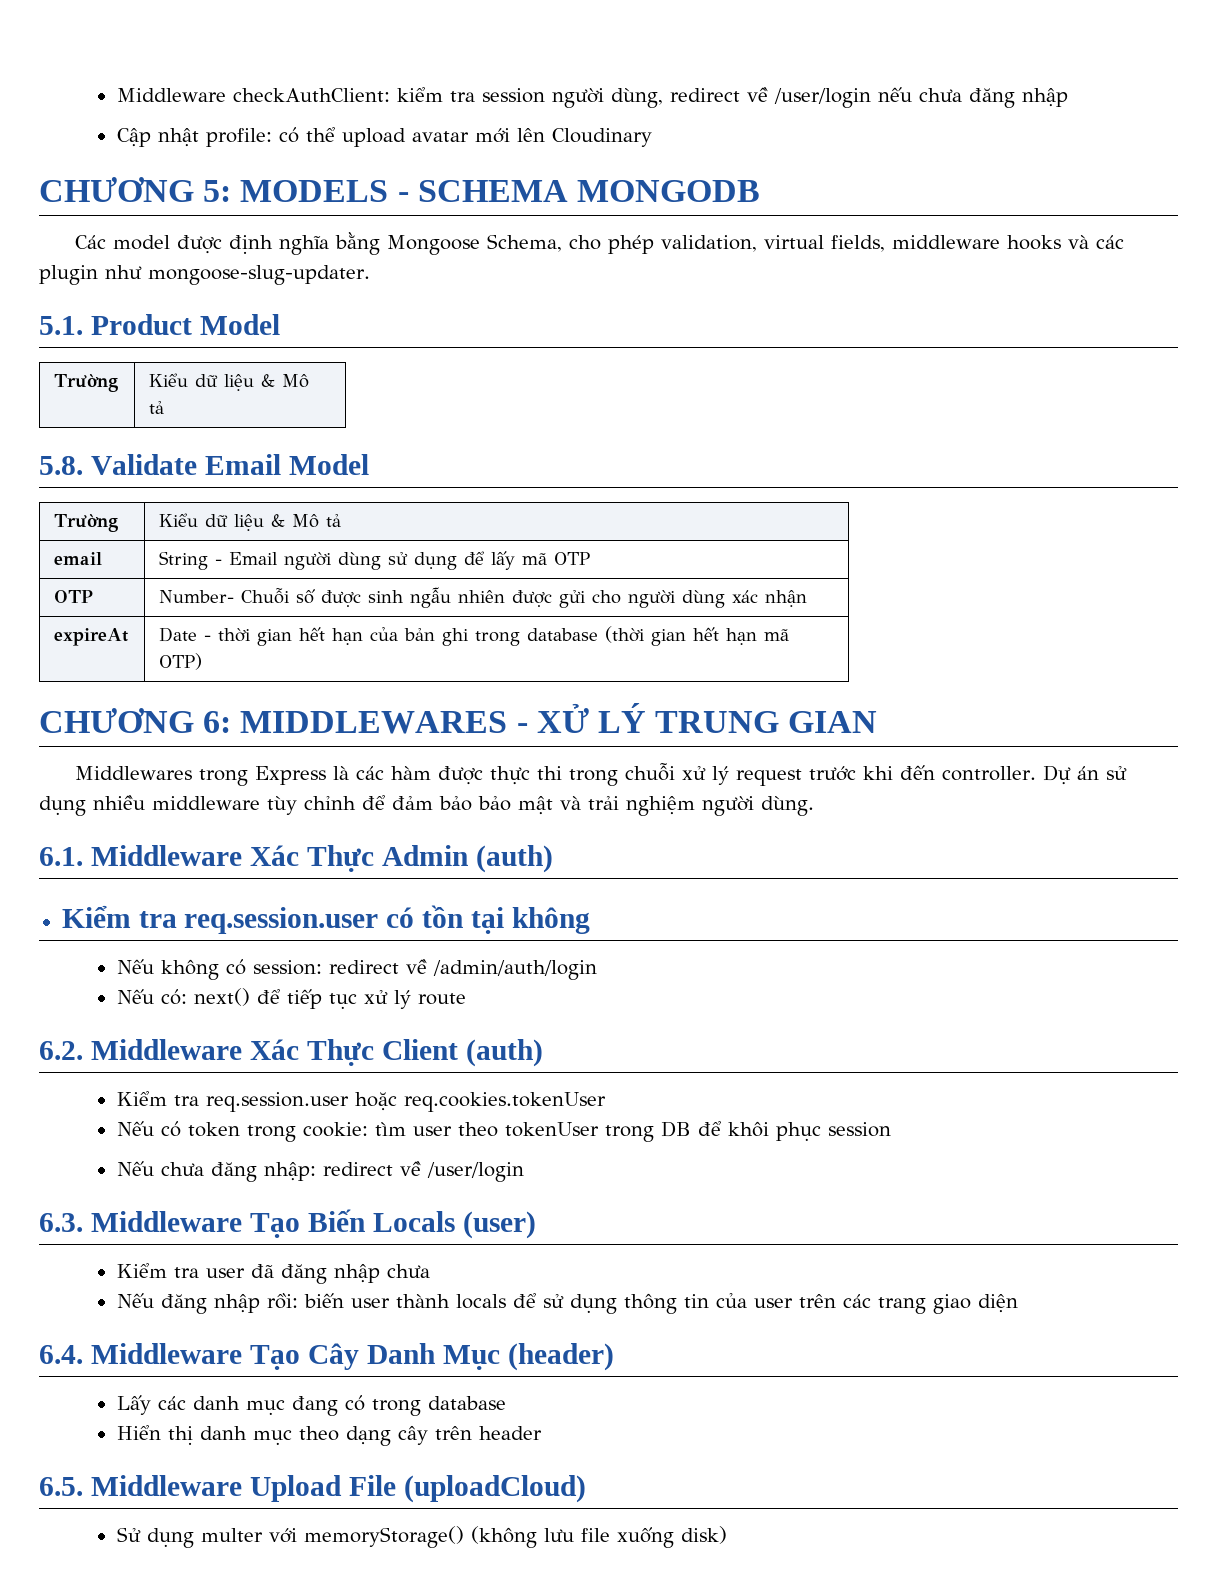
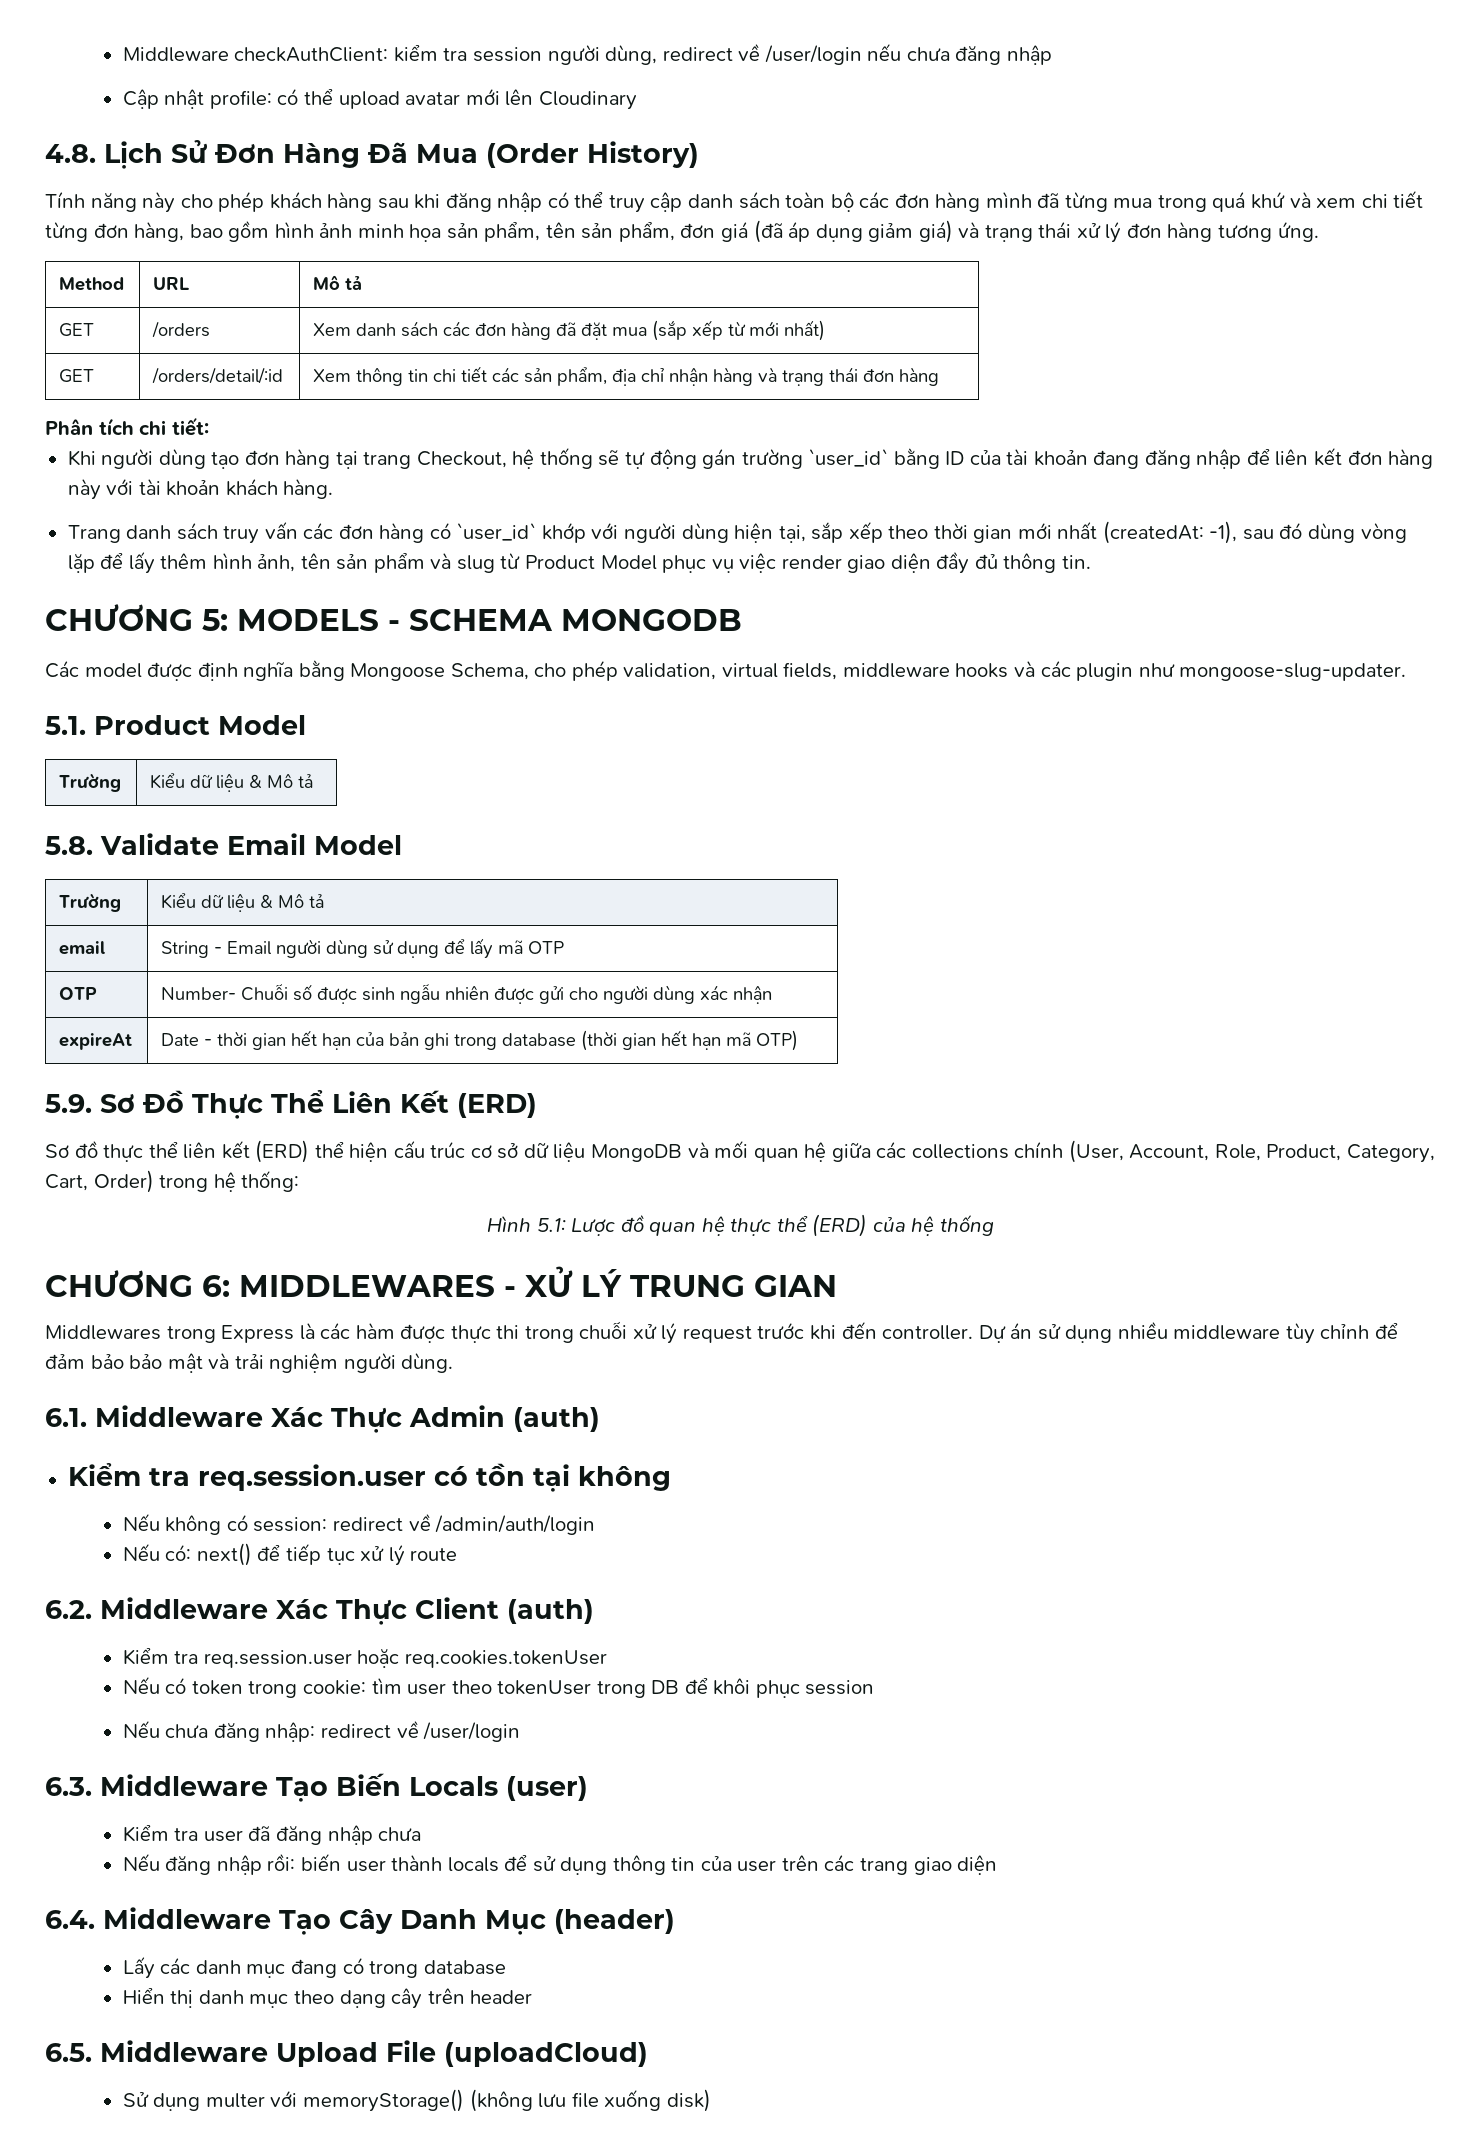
+ 4.8. Lịch Sử Đơn Hàng Đã Mua (Order History)
+ Tính năng này cho phép khách hàng sau khi đăng nhập có thể truy cập danh sách toàn bộ các đơn hàng mình đã từng mua trong quá khứ và xem chi tiết từng đơn hàng, bao gồm hình ảnh minh họa sản phẩm, tên sản phẩm, đơn giá (đã áp dụng giảm giá) và trạng thái xử lý đơn hàng tương ứng.
+ Method | URL | Mô tả
+ GET | /orders | Xem danh sách các đơn hàng đã đặt mua (sắp xếp từ mới nhất)
+ GET | /orders/detail/:id | Xem thông tin chi tiết các sản phẩm, địa chỉ nhận hàng và trạng thái đơn hàng
+ Phân tích chi tiết:
+ Khi người dùng tạo đơn hàng tại trang Checkout, hệ thống sẽ tự động gán trường `user_id` bằng ID của tài khoản đang đăng nhập để liên kết đơn hàng này với tài khoản khách hàng.
+ Trang danh sách truy vấn các đơn hàng có `user_id` khớp với người dùng hiện tại, sắp xếp theo thời gian mới nhất (createdAt: -1), sau đó dùng vòng lặp để lấy thêm hình ảnh, tên sản phẩm và slug từ Product Model phục vụ việc render giao diện đầy đủ thông tin.
+ 5.9. Sơ Đồ Thực Thể Liên Kết (ERD)
+ Sơ đồ thực thể liên kết (ERD) thể hiện cấu trúc cơ sở dữ liệu MongoDB và mối quan hệ giữa các collections chính (User, Account, Role, Product, Category, Cart, Order) trong hệ thống:
+ Hình 5.1: Lược đồ quan hệ thực thể (ERD) của hệ thống

